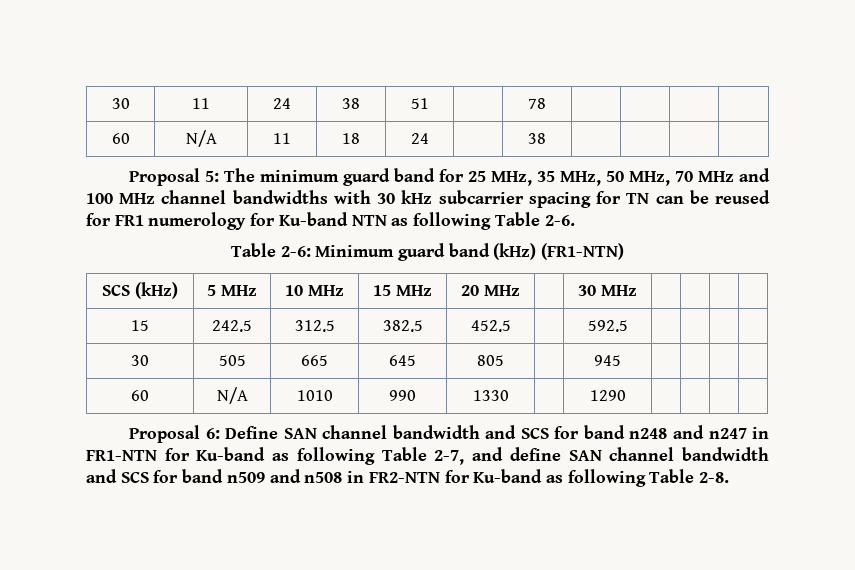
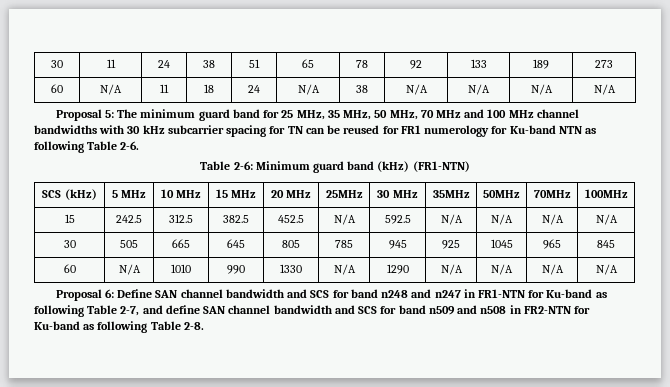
- 30 | 11 | 24 | 38 | 51 | | 78 | | | |
+ 30 | 11 | 24 | 38 | 51 | 65 | 78 | 92 | 133 | 189 | 273
- 60 | N/A | 11 | 18 | 24 | | 38 | | | |
+ 60 | N/A | 11 | 18 | 24 | N/A | 38 | N/A | N/A | N/A | N/A
- SCS (kHz) | 5 MHz | 10 MHz | 15 MHz | 20 MHz | | 30 MHz | | | |
+ SCS (kHz) | 5 MHz | 10 MHz | 15 MHz | 20 MHz | 25MHz | 30 MHz | 35MHz | 50MHz | 70MHz | 100MHz
- 15 | 242.5 | 312.5 | 382.5 | 452.5 | | 592.5 | | | |
+ 15 | 242.5 | 312.5 | 382.5 | 452.5 | N/A | 592.5 | N/A | N/A | N/A | N/A
- 30 | 505 | 665 | 645 | 805 | | 945 | | | |
+ 30 | 505 | 665 | 645 | 805 | 785 | 945 | 925 | 1045 | 965 | 845
- 60 | N/A | 1010 | 990 | 1330 | | 1290 | | | |
+ 60 | N/A | 1010 | 990 | 1330 | N/A | 1290 | N/A | N/A | N/A | N/A

